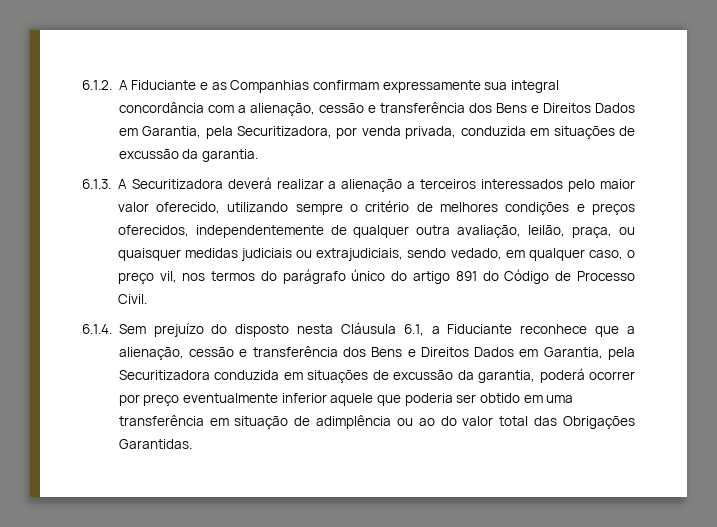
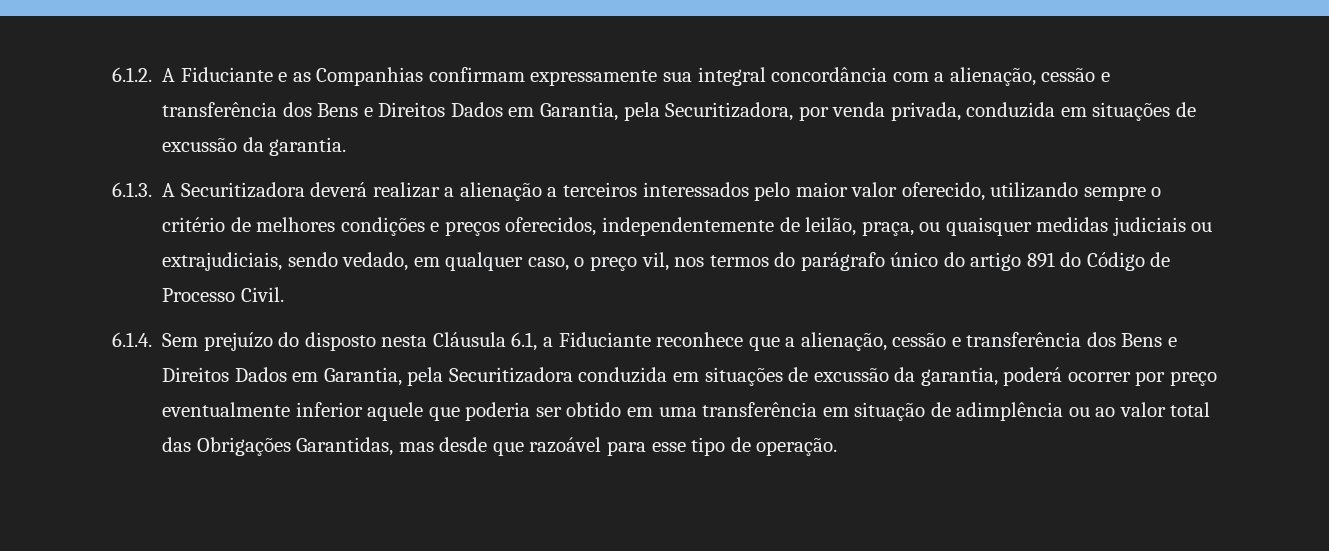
- 6.1.3. A Securitizadora deverá realizar a alienação a terceiros interessados pelo maior valor oferecido, utilizando sempre o critério de melhores condições e preços oferecidos, independentemente de qualquer outra avaliação, leilão, praça, ou quaisquer medidas judiciais ou extrajudiciais, sendo vedado, em qualquer caso, o preço vil, nos termos do parágrafo único do artigo 891 do Código de Processo Civil.
+ 6.1.3. A Securitizadora deverá realizar a alienação a terceiros interessados pelo maior valor oferecido, utilizando sempre o critério de melhores condições e preços oferecidos, independentemente de leilão, praça, ou quaisquer medidas judiciais ou extrajudiciais, sendo vedado, em qualquer caso, o preço vil, nos termos do parágrafo único do artigo 891 do Código de Processo Civil.
- 6.1.4. Sem prejuízo do disposto nesta Cláusula 6.1, a Fiduciante reconhece que a alienação, cessão e transferência dos Bens e Direitos Dados em Garantia, pela Securitizadora conduzida em situações de excussão da garantia, poderá ocorrer por preço eventualmente inferior aquele que poderia ser obtido em uma transferência em situação de adimplência ou ao do valor total das Obrigações Garantidas.
+ 6.1.4. Sem prejuízo do disposto nesta Cláusula 6.1, a Fiduciante reconhece que a alienação, cessão e transferência dos Bens e Direitos Dados em Garantia, pela Securitizadora conduzida em situações de excussão da garantia, poderá ocorrer por preço eventualmente inferior aquele que poderia ser obtido em uma transferência em situação de adimplência ou ao valor total das Obrigações Garantidas, mas desde que razoável para esse tipo de operação.

